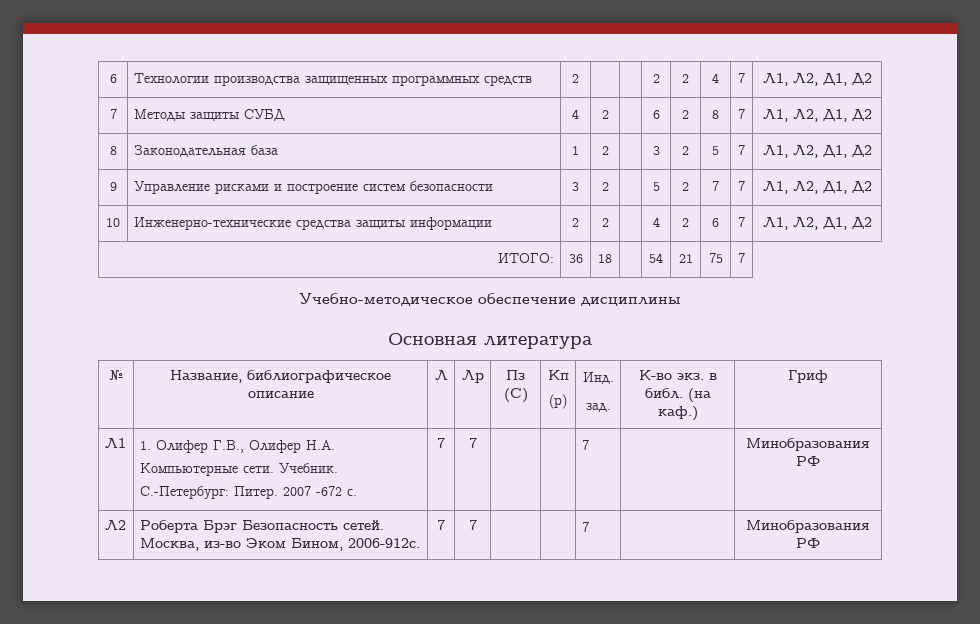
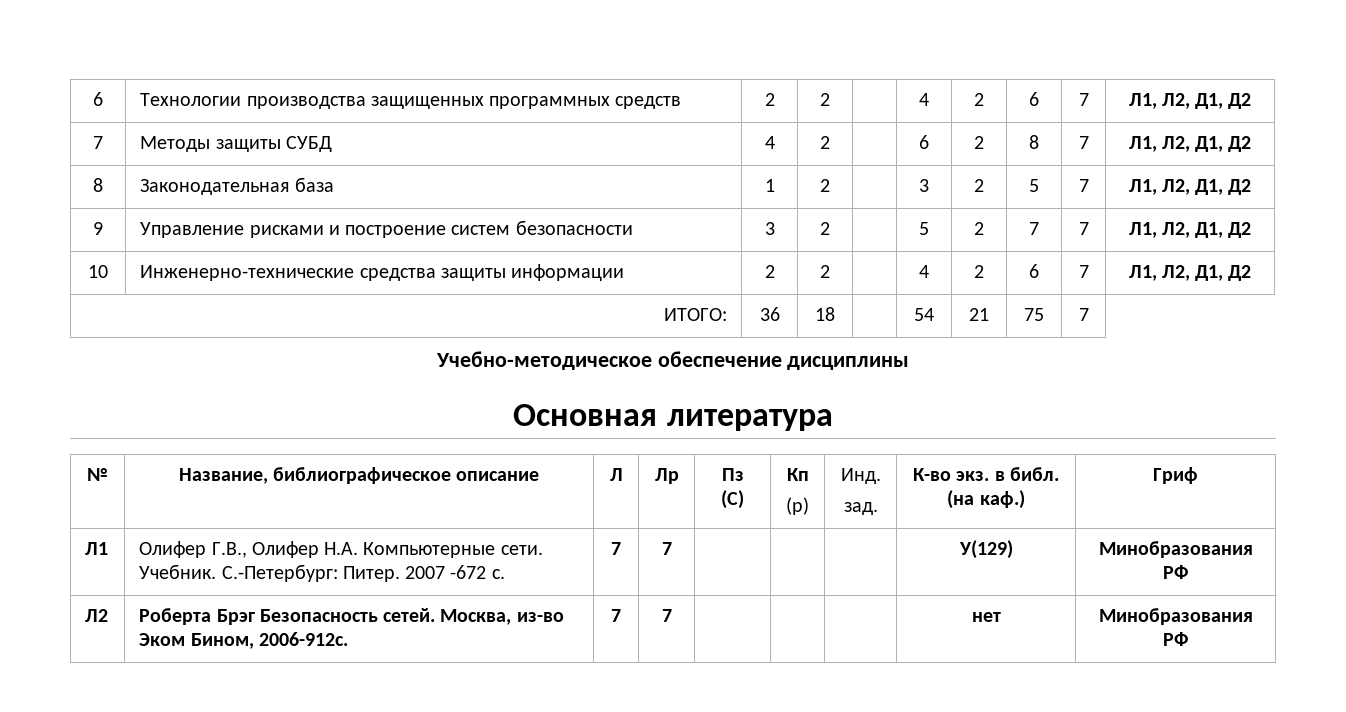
- 6 | Технологии производства защищенных программных средств | 2 | | | 2 | 2 | 4 | 7 | Л1, Л2, Д1, Д2
+ 6 | Технологии производства защищенных программных средств | 2 | 2 | | 4 | 2 | 6 | 7 | Л1, Л2, Д1, Д2
- Л1 | 1. Олифер Г.В., Олифер Н.А. Компьютерные сети. Учебник. С.-Петербург: Питер. 2007 -672 с. | 7 | 7 | | | 7 | | Минобразования РФ
+ Л1 | Олифер Г.В., Олифер Н.А. Компьютерные сети. Учебник. С.-Петербург: Питер. 2007 -672 с. | 7 | 7 | | | | У(129) | Минобразования РФ
- Л2 | Роберта Брэг Безопасность сетей. Москва, из-во Эком Бином, 2006-912с. | 7 | 7 | | | 7 | | Минобразования РФ
+ Л2 | Роберта Брэг Безопасность сетей. Москва, из-во Эком Бином, 2006-912с. | 7 | 7 | | | | нет | Минобразования РФ

